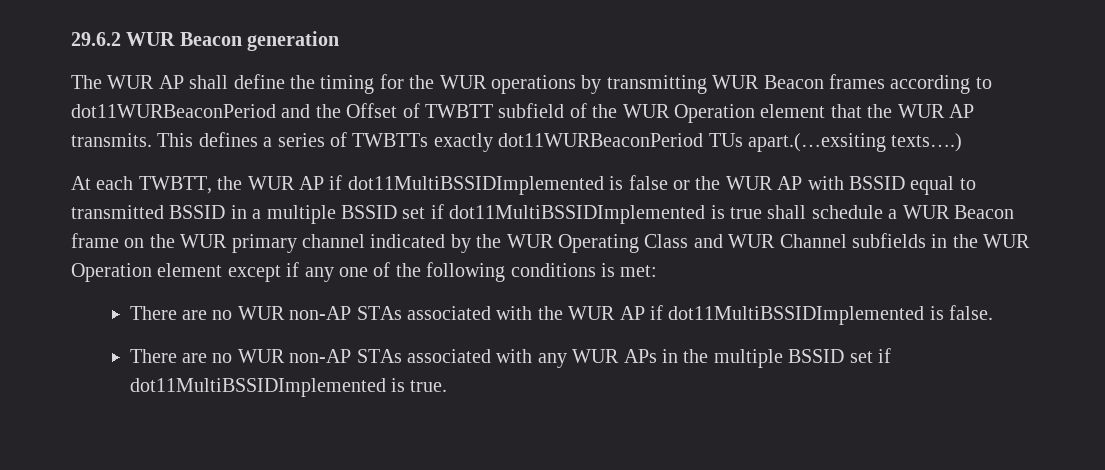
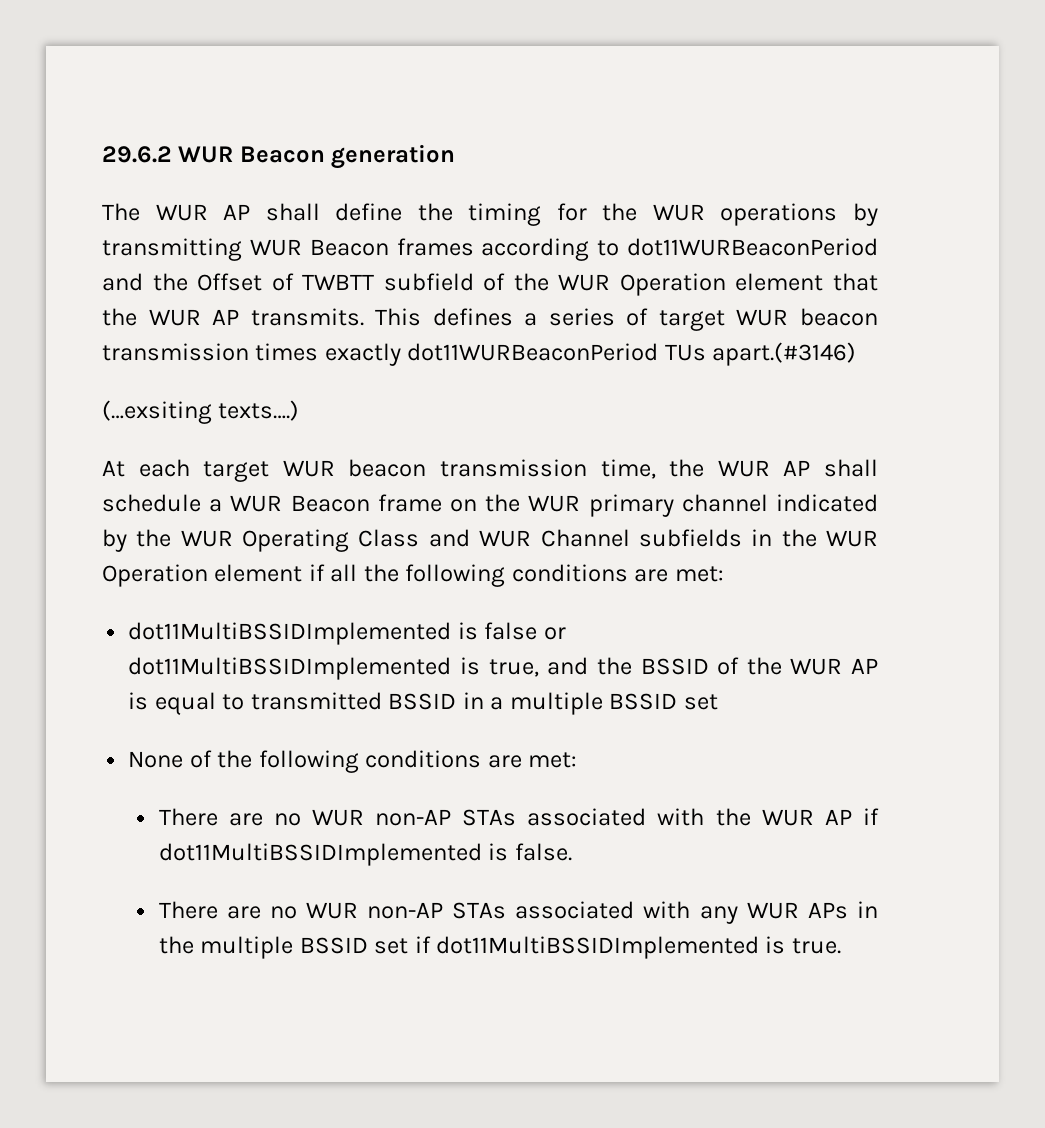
- This defines a series of TWBTTs exactly dot11WURBeaconPeriod TUs apart.(…exsiting texts….)
+ This defines a series of target WUR beacon transmission times exactly dot11WURBeaconPeriod TUs apart.(#3146)
+ (…exsiting texts….)
- At each TWBTT, the WUR AP if dot11MultiBSSIDImplemented is false or the WUR AP with BSSID equal to transmitted BSSID in a multiple BSSID set if dot11MultiBSSIDImplemented is true shall schedule a WUR Beacon frame on the WUR primary channel indicated by the WUR Operating Class and WUR Channel subfields in the WUR Operation element except if any one of the following conditions is met:
+ At each target WUR beacon transmission time, the WUR AP shall schedule a WUR Beacon frame on the WUR primary channel indicated by the WUR Operating Class and WUR Channel subfields in the WUR Operation element if all the following conditions are met:
+ dot11MultiBSSIDImplemented is false or dot11MultiBSSIDImplemented is true, and the BSSID of the WUR AP is equal to transmitted BSSID in a multiple BSSID set
+ None of the following conditions are met:

